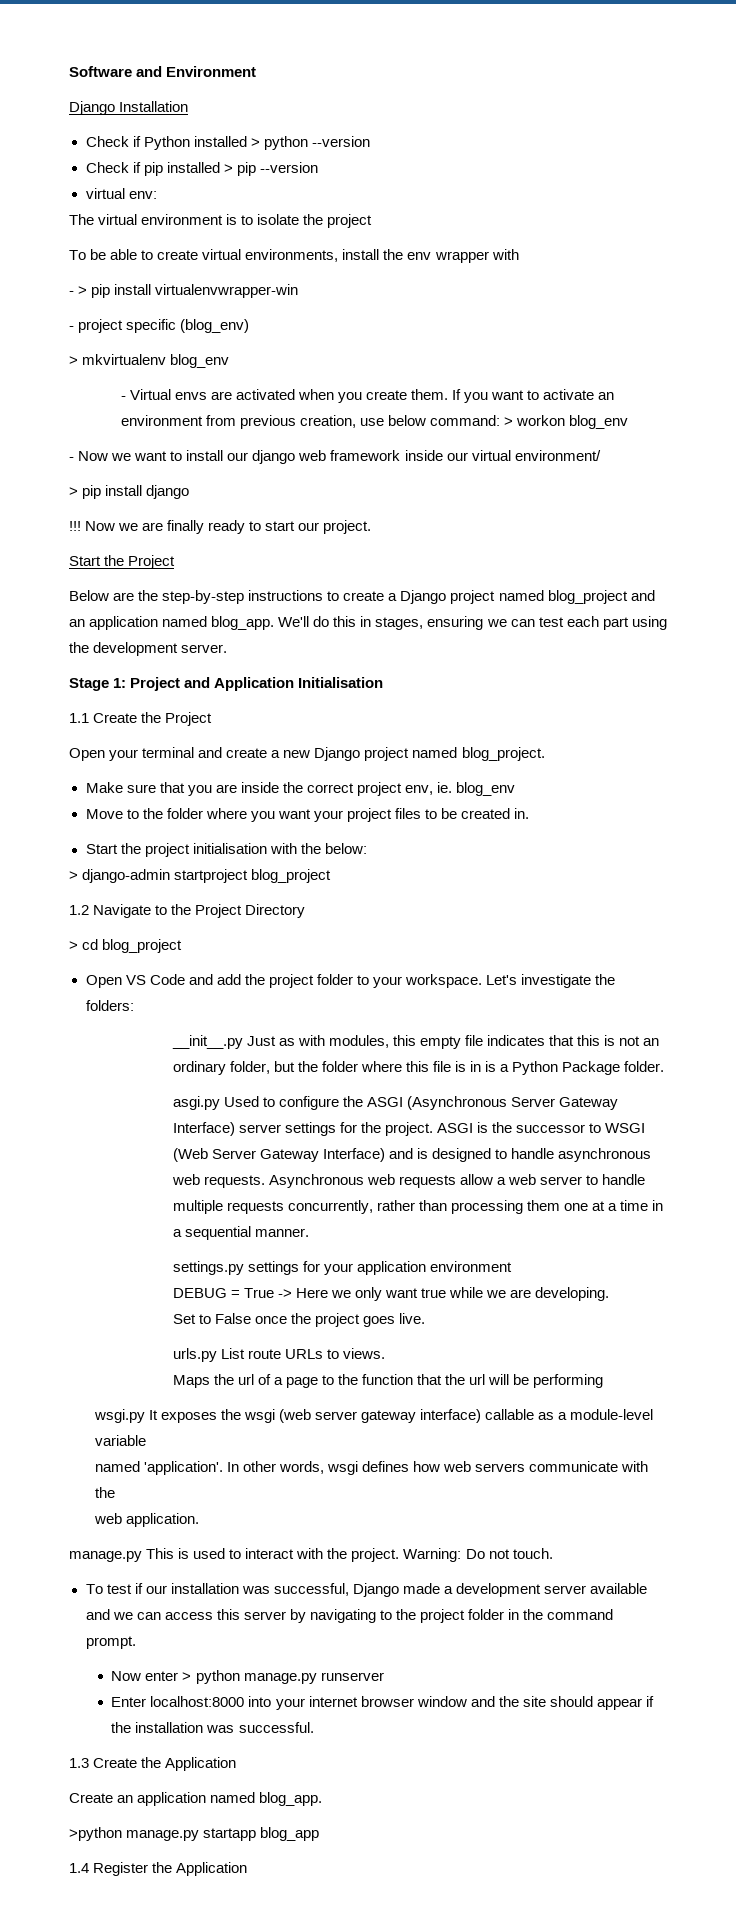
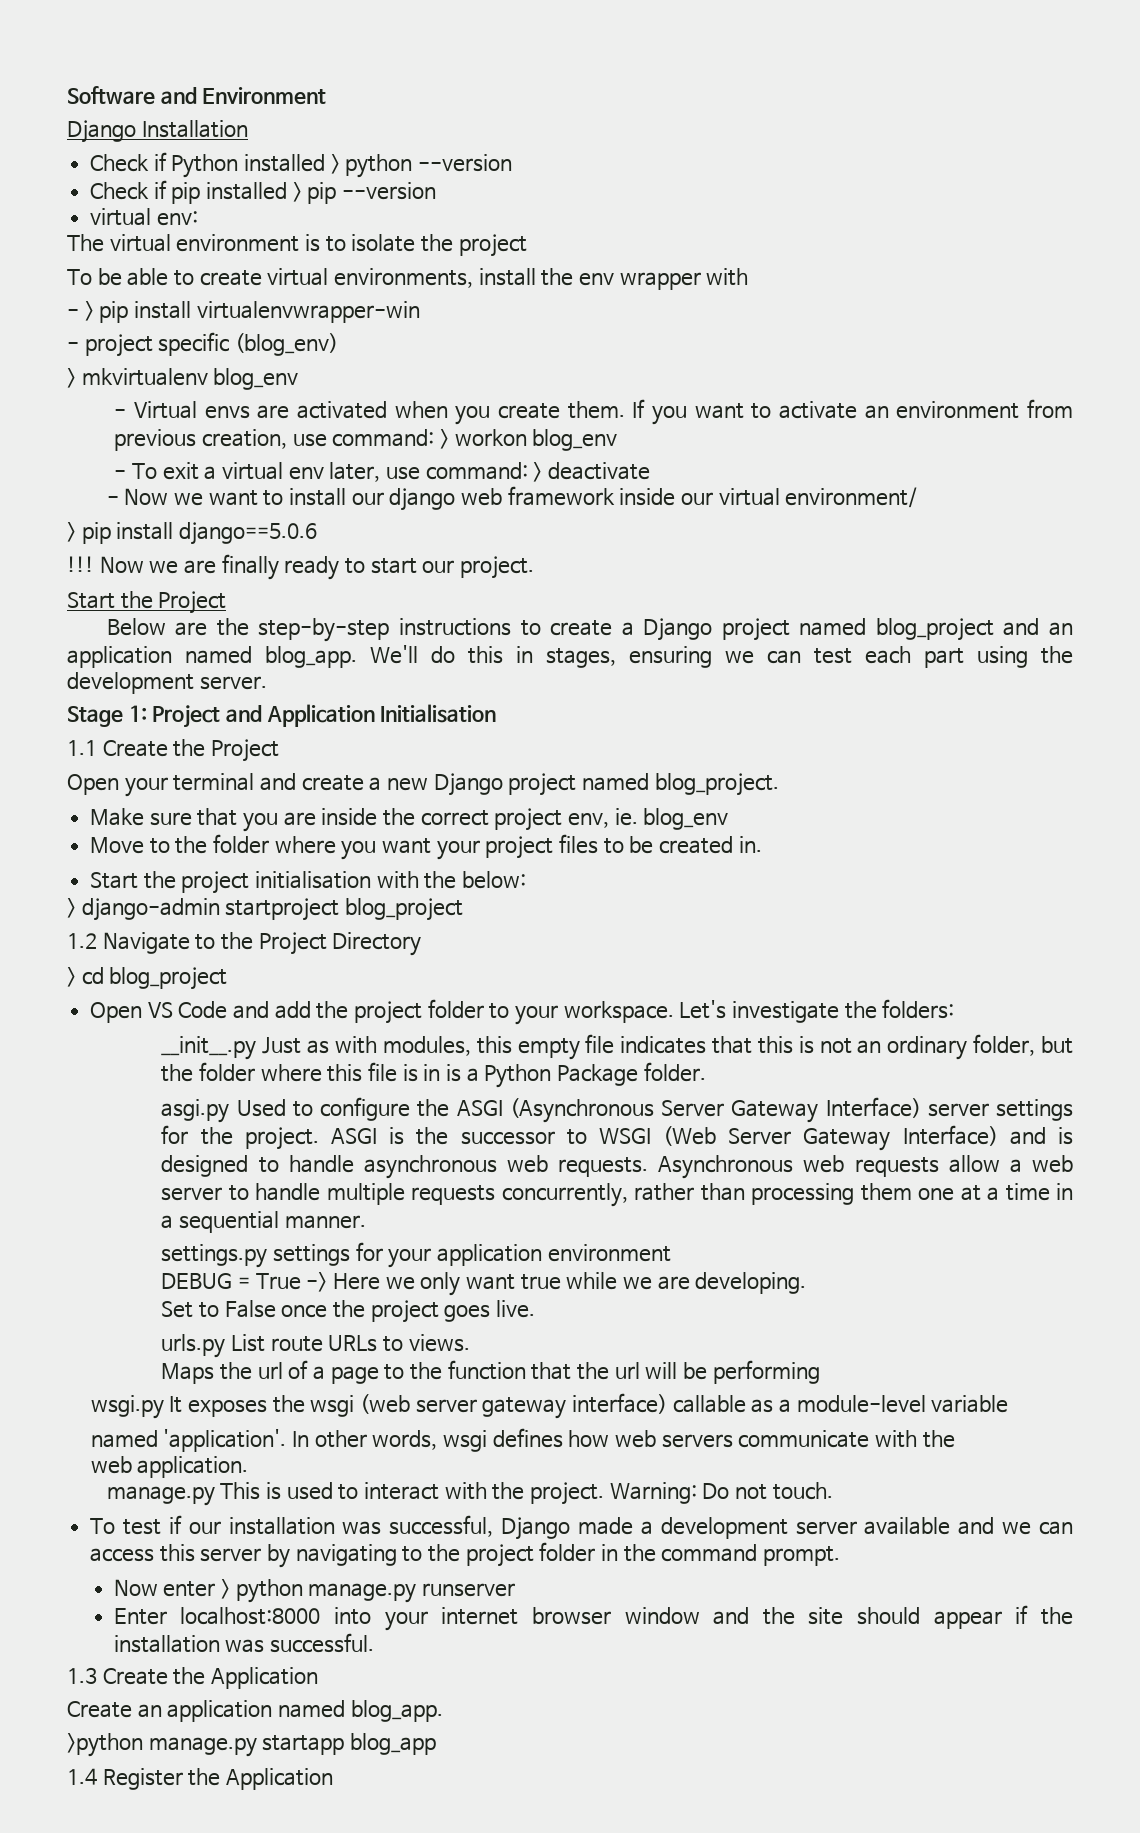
- If you want to activate an environment from previous creation, use below command: > workon blog_env
+ If you want to activate an environment from previous creation, use command: > workon blog_env
+ - To exit a virtual env later, use command: > deactivate
- > pip install django
+ > pip install django==5.0.6

